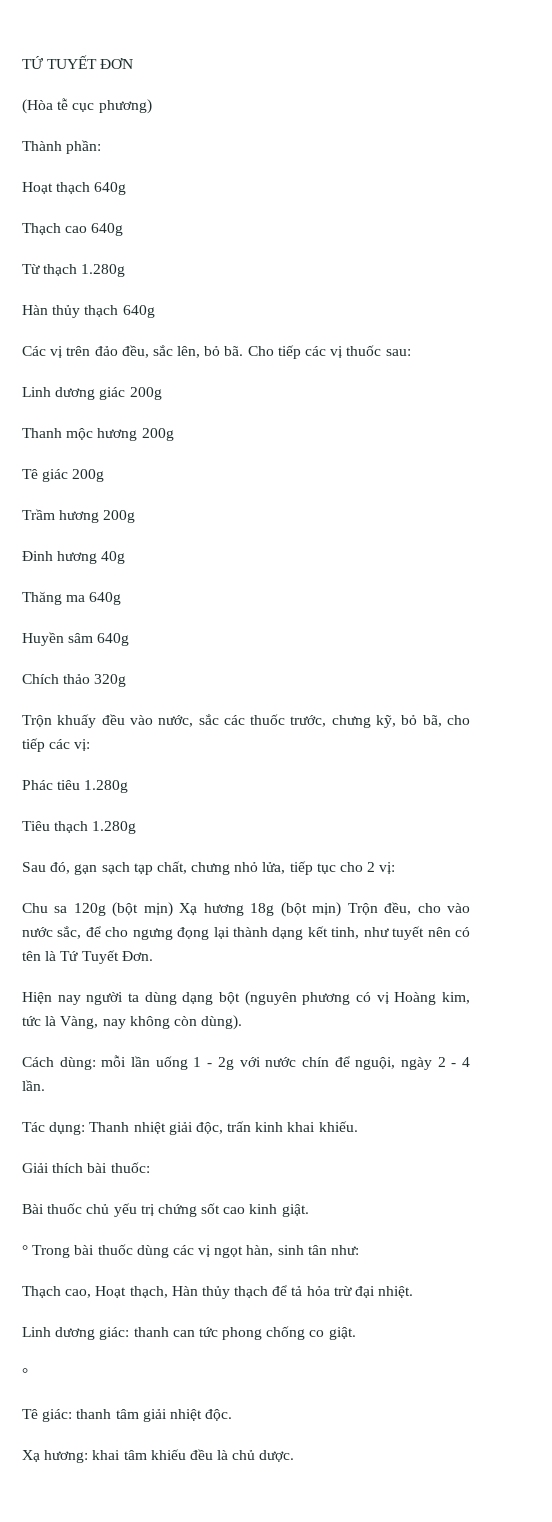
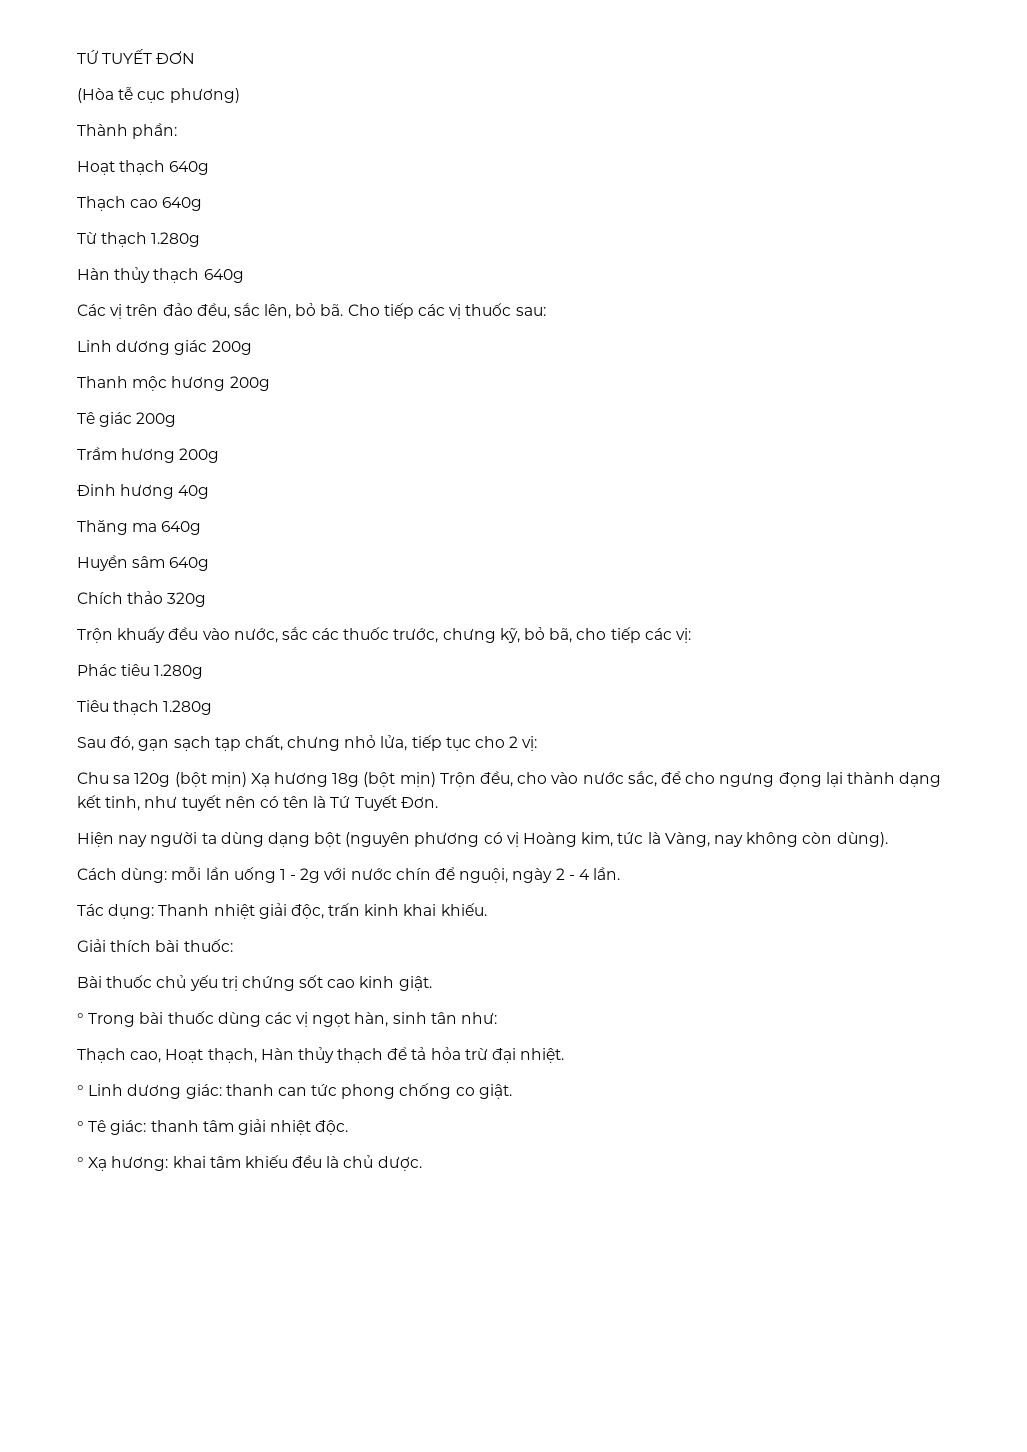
- Linh dương giác: thanh can tức phong chống co giật.
- °
- Tê giác: thanh tâm giải nhiệt độc.
+ ° Linh dương giác: thanh can tức phong chống co giật.
+ ° Tê giác: thanh tâm giải nhiệt độc.
- Xạ hương: khai tâm khiếu đều là chủ dược.
+ ° Xạ hương: khai tâm khiếu đều là chủ dược.

